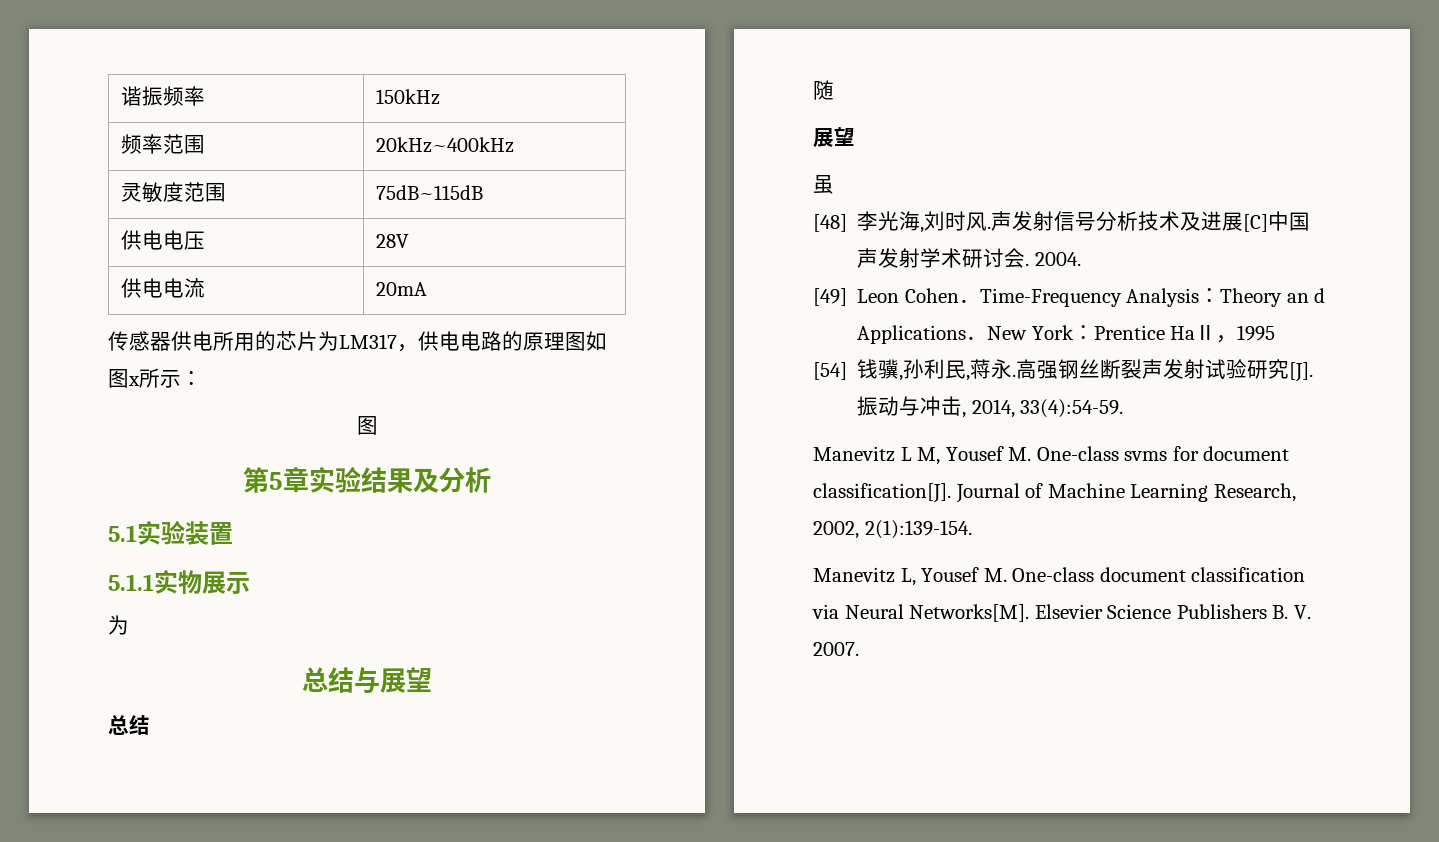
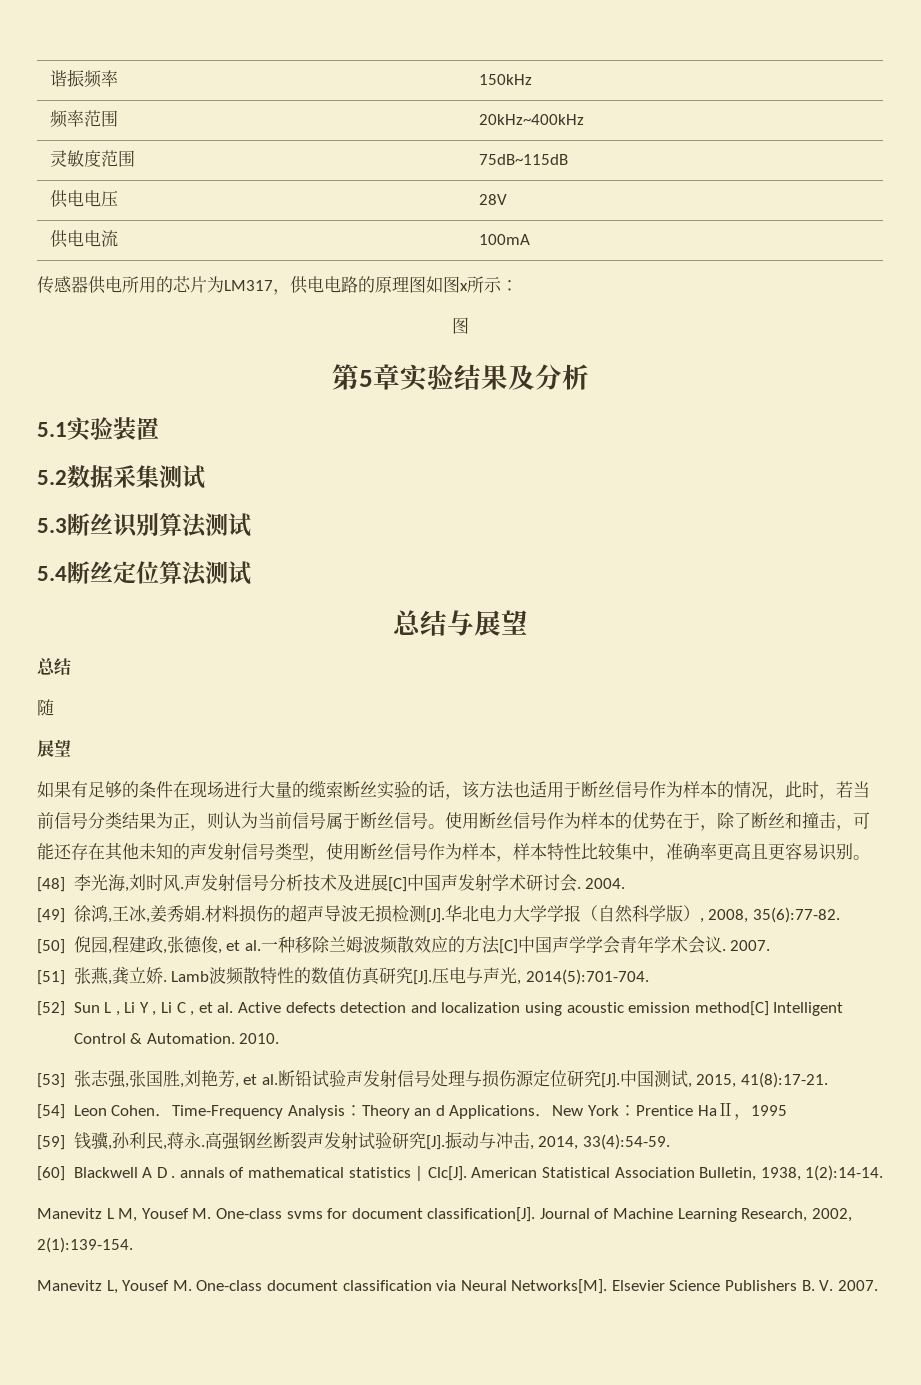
- 供电电流 | 20mA
+ 供电电流 | 100mA
- 5.1.1实物展示
- 为
+ 5.2数据采集测试
+ 5.3断丝识别算法测试
+ 5.4断丝定位算法测试
- 虽
+ 如果有足够的条件在现场进行大量的缆索断丝实验的话，该方法也适用于断丝信号作为样本的情况，此时，若当前信号分类结果为正，则认为当前信号属于断丝信号。使用断丝信号作为样本的优势在于，除了断丝和撞击，可能还存在其他未知的声发射信号类型，使用断丝信号作为样本，样本特性比较集中，准确率更高且更容易识别。
- [49] Leon Cohen．Time-Frequency Analysis：Theory an d Applications．New York：Prentice HaⅡ，1995
+ [49]徐鸿,王冰,姜秀娟.材料损伤的超声导波无损检测[J].华北电力大学学报（自然科学版）, 2008, 35(6):77-82.
+ [50]倪园,程建政,张德俊, et al.一种移除兰姆波频散效应的方法[C]中国声学学会青年学术会议. 2007.
+ [51]张燕,龚立娇. Lamb波频散特性的数值仿真研究[J].压电与声光, 2014(5):701-704.
+ [52] Sun L , Li Y , Li C , et al. Active defects detection and localization using acoustic emission method[C] Intelligent Control & Automation. 2010.
+ [53]张志强,张国胜,刘艳芳, et al.断铅试验声发射信号处理与损伤源定位研究[J].中国测试, 2015, 41(8):17-21.
+ [54] Leon Cohen．Time-Frequency Analysis：Theory an d Applications．New York：Prentice HaⅡ，1995
- [54]钱骥,孙利民,蒋永.
+ [59]钱骥,孙利民,蒋永.
+ [60] Blackwell A D . annals of mathematical statistics | Clc[J]. American Statistical Association Bulletin, 1938, 1(2):14-14.

